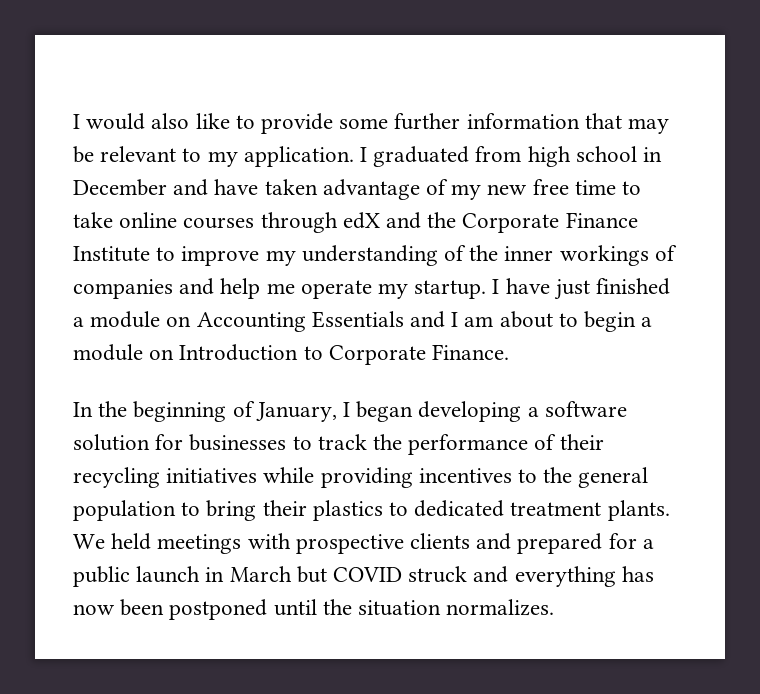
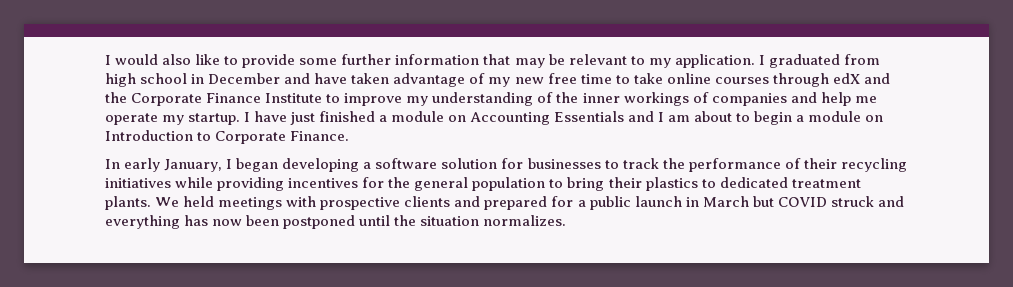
- In the beginning of January, I began developing a software solution for businesses to track the performance of their recycling initiatives while providing incentives to the general population to bring their plastics to dedicated treatment plants.
+ In early January, I began developing a software solution for businesses to track the performance of their recycling initiatives while providing incentives for the general population to bring their plastics to dedicated treatment plants.

